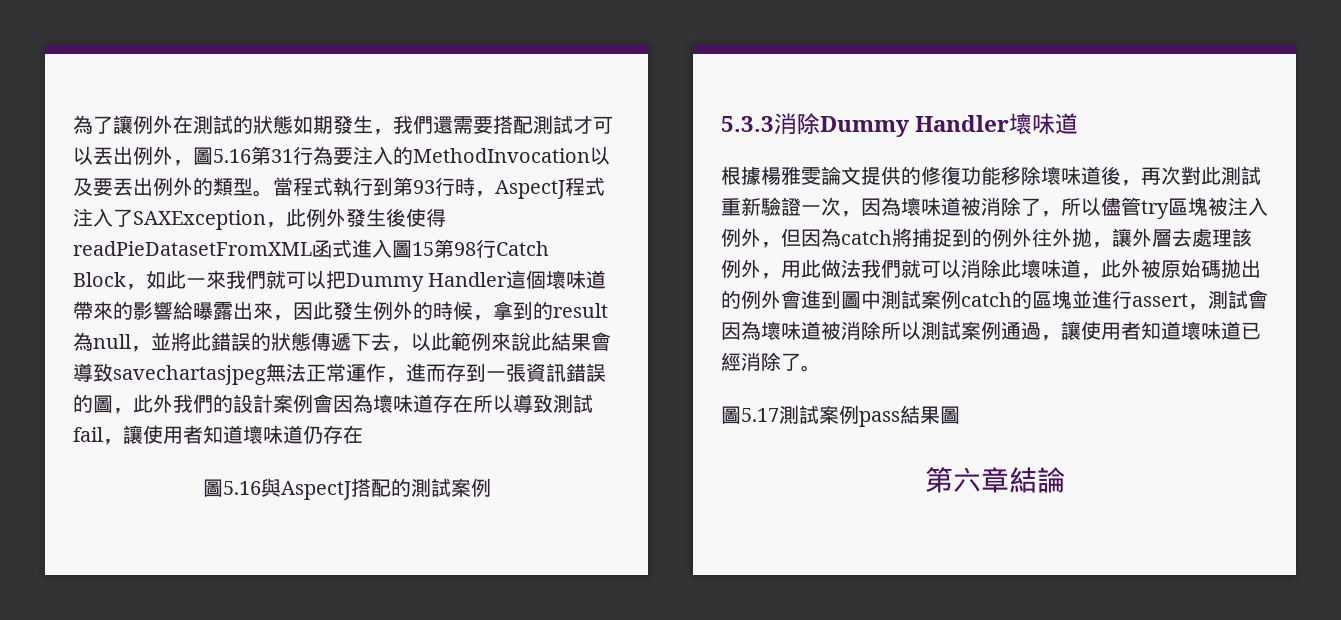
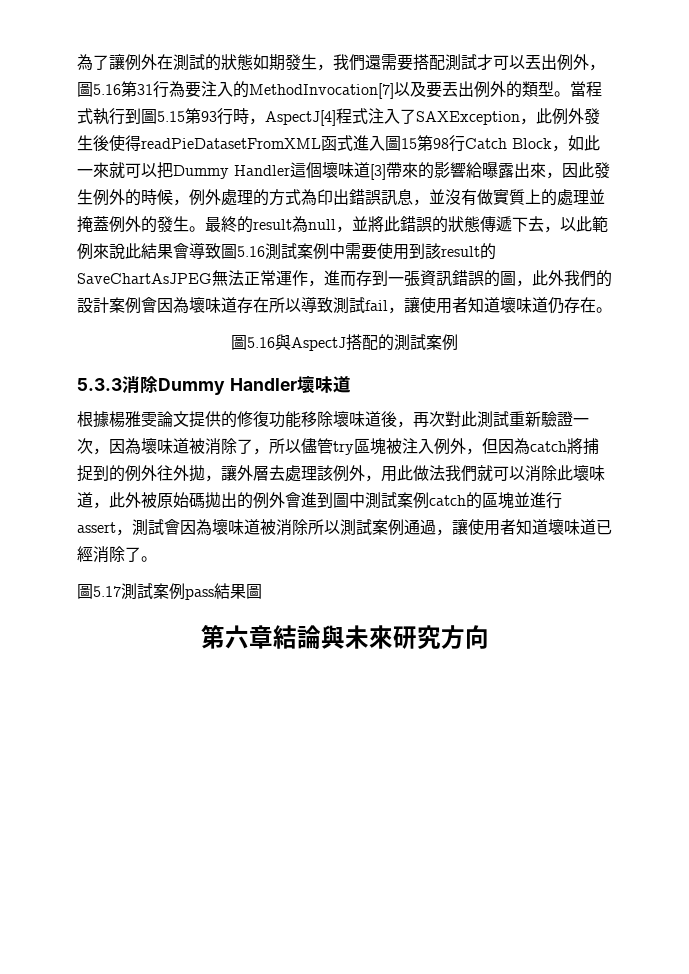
- 為了讓例外在測試的狀態如期發生，我們還需要搭配測試才可以丟出例外，圖5.16第31行為要注入的MethodInvocation以及要丟出例外的類型。
+ 為了讓例外在測試的狀態如期發生，我們還需要搭配測試才可以丟出例外，圖5.16第31行為要注入的MethodInvocation[7]以及要丟出例外的類型。
- 當程式執行到第93行時，AspectJ程式注入了SAXException，此例外發生後使得readPieDatasetFromXML函式進入圖15第98行Catch Block，如此一來我們就可以把Dummy Handler這個壞味道帶來的影響給曝露出來，因此發生例外的時候，拿到的result為null，並將此錯誤的狀態傳遞下去，以此範例來說此結果會導致savechartasjpeg無法正常運作，進而存到一張資訊錯誤的圖，此外我們的設計案例會因為壞味道存在所以導致測試fail，讓使用者知道壞味道仍存在
+ 當程式執行到圖5.15第93行時，AspectJ[4]程式注入了SAXException，此例外發生後使得readPieDatasetFromXML函式進入圖15第98行Catch Block，如此一來就可以把Dummy Handler這個壞味道[3]帶來的影響給曝露出來，因此發生例外的時候，例外處理的方式為印出錯誤訊息，並沒有做實質上的處理並掩蓋例外的發生。最終的result為null，並將此錯誤的狀態傳遞下去，以此範例來說此結果會導致圖5.16測試案例中需要使用到該result的SaveChartAsJPEG無法正常運作，進而存到一張資訊錯誤的圖，此外我們的設計案例會因為壞味道存在所以導致測試fail，讓使用者知道壞味道仍存在。
- 第六章結論
+ 第六章結論與未來研究方向

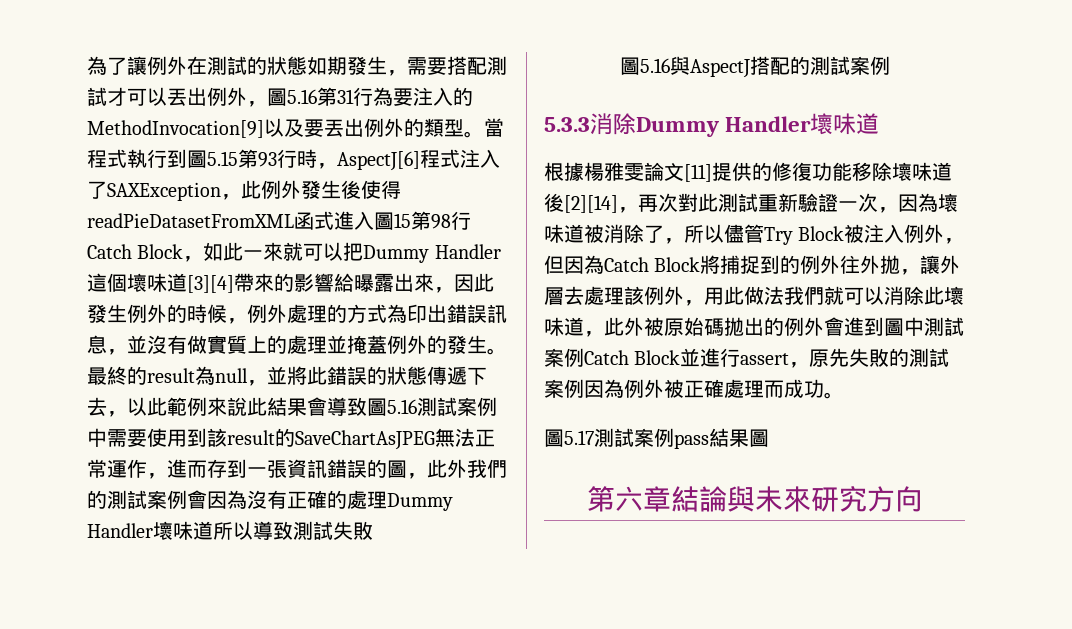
- 為了讓例外在測試的狀態如期發生，我們還需要搭配測試才可以丟出例外，圖5.16第31行為要注入的MethodInvocation[7]以及要丟出例外的類型。
+ 為了讓例外在測試的狀態如期發生，需要搭配測試才可以丟出例外，圖5.16第31行為要注入的MethodInvocation[9]以及要丟出例外的類型。
- 當程式執行到圖5.15第93行時，AspectJ[4]程式注入了SAXException，此例外發生後使得readPieDatasetFromXML函式進入圖15第98行Catch Block，如此一來就可以把Dummy Handler這個壞味道[3]帶來的影響給曝露出來，因此發生例外的時候，例外處理的方式為印出錯誤訊息，並沒有做實質上的處理並掩蓋例外的發生。
+ 當程式執行到圖5.15第93行時，AspectJ[6]程式注入了SAXException，此例外發生後使得readPieDatasetFromXML函式進入圖15第98行Catch Block，如此一來就可以把Dummy Handler這個壞味道[3][4]帶來的影響給曝露出來，因此發生例外的時候，例外處理的方式為印出錯誤訊息，並沒有做實質上的處理並掩蓋例外的發生。
- 最終的result為null，並將此錯誤的狀態傳遞下去，以此範例來說此結果會導致圖5.16測試案例中需要使用到該result的SaveChartAsJPEG無法正常運作，進而存到一張資訊錯誤的圖，此外我們的設計案例會因為壞味道存在所以導致測試fail，讓使用者知道壞味道仍存在。
+ 最終的result為null，並將此錯誤的狀態傳遞下去，以此範例來說此結果會導致圖5.16測試案例中需要使用到該result的SaveChartAsJPEG無法正常運作，進而存到一張資訊錯誤的圖，此外我們的測試案例會因為沒有正確的處理Dummy Handler壞味道所以導致測試失敗
- 根據楊雅雯論文提供的修復功能移除壞味道後，再次對此測試重新驗證一次，因為壞味道被消除了，所以儘管try區塊被注入例外，但因為catch將捕捉到的例外往外拋，讓外層去處理該例外，用此做法我們就可以消除此壞味道，此外被原始碼拋出的例外會進到圖中測試案例catch的區塊並進行assert，測試會因為壞味道被消除所以測試案例通過，讓使用者知道壞味道已經消除了。
+ 根據楊雅雯論文[11]提供的修復功能移除壞味道後[2][14]，再次對此測試重新驗證一次，因為壞味道被消除了，所以儘管Try Block被注入例外，但因為Catch Block將捕捉到的例外往外拋，讓外層去處理該例外，用此做法我們就可以消除此壞味道，此外被原始碼拋出的例外會進到圖中測試案例Catch Block並進行assert，原先失敗的測試案例因為例外被正確處理而成功。

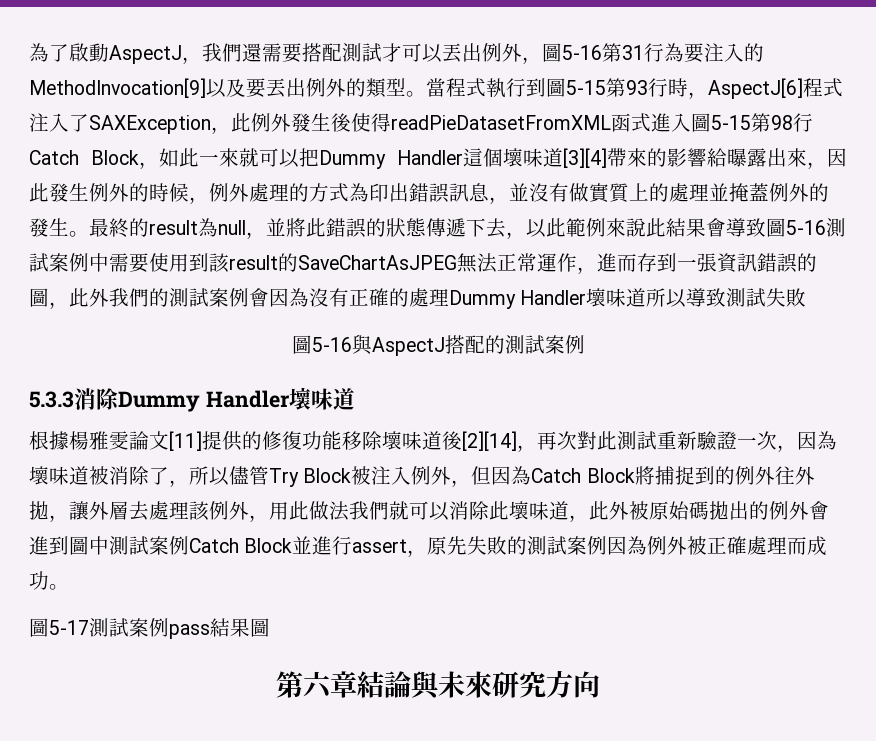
- 為了讓例外在測試的狀態如期發生，需要搭配測試才可以丟出例外，圖5.16第31行為要注入的MethodInvocation[9]以及要丟出例外的類型。
+ 為了啟動AspectJ，我們還需要搭配測試才可以丟出例外，圖5-16第31行為要注入的MethodInvocation[9]以及要丟出例外的類型。
- 當程式執行到圖5.15第93行時，AspectJ[6]程式注入了SAXException，此例外發生後使得readPieDatasetFromXML函式進入圖15第98行Catch Block，如此一來就可以把Dummy Handler這個壞味道[3][4]帶來的影響給曝露出來，因此發生例外的時候，例外處理的方式為印出錯誤訊息，並沒有做實質上的處理並掩蓋例外的發生。
+ 當程式執行到圖5-15第93行時，AspectJ[6]程式注入了SAXException，此例外發生後使得readPieDatasetFromXML函式進入圖5-15第98行Catch Block，如此一來就可以把Dummy Handler這個壞味道[3][4]帶來的影響給曝露出來，因此發生例外的時候，例外處理的方式為印出錯誤訊息，並沒有做實質上的處理並掩蓋例外的發生。
- 最終的result為null，並將此錯誤的狀態傳遞下去，以此範例來說此結果會導致圖5.16測試案例中需要使用到該result的SaveChartAsJPEG無法正常運作，進而存到一張資訊錯誤的圖，此外我們的測試案例會因為沒有正確的處理Dummy Handler壞味道所以導致測試失敗
+ 最終的result為null，並將此錯誤的狀態傳遞下去，以此範例來說此結果會導致圖5-16測試案例中需要使用到該result的SaveChartAsJPEG無法正常運作，進而存到一張資訊錯誤的圖，此外我們的測試案例會因為沒有正確的處理Dummy Handler壞味道所以導致測試失敗
- 圖5.16與AspectJ搭配的測試案例
+ 圖5-16與AspectJ搭配的測試案例
- 圖5.17測試案例pass結果圖
+ 圖5-17測試案例pass結果圖

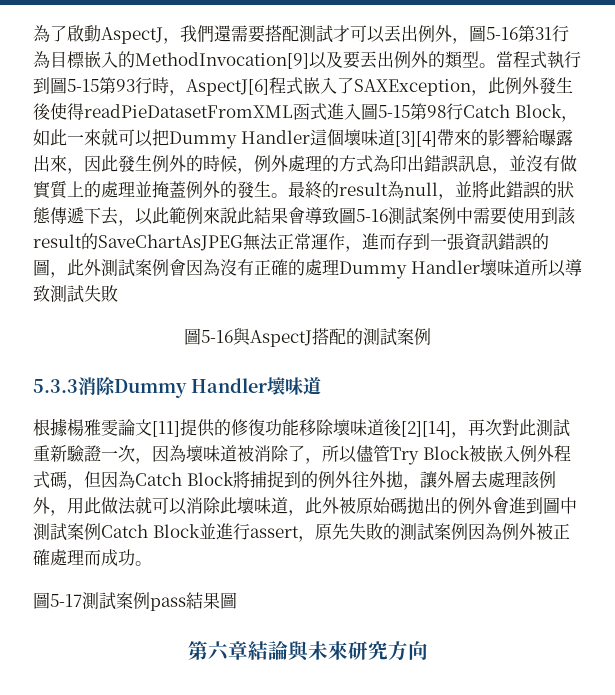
- 為了啟動AspectJ，我們還需要搭配測試才可以丟出例外，圖5-16第31行為要注入的MethodInvocation[9]以及要丟出例外的類型。
+ 為了啟動AspectJ，我們還需要搭配測試才可以丟出例外，圖5-16第31行為目標嵌入的MethodInvocation[9]以及要丟出例外的類型。
- 當程式執行到圖5-15第93行時，AspectJ[6]程式注入了SAXException，此例外發生後使得readPieDatasetFromXML函式進入圖5-15第98行Catch Block，如此一來就可以把Dummy Handler這個壞味道[3][4]帶來的影響給曝露出來，因此發生例外的時候，例外處理的方式為印出錯誤訊息，並沒有做實質上的處理並掩蓋例外的發生。
+ 當程式執行到圖5-15第93行時，AspectJ[6]程式嵌入了SAXException，此例外發生後使得readPieDatasetFromXML函式進入圖5-15第98行Catch Block，如此一來就可以把Dummy Handler這個壞味道[3][4]帶來的影響給曝露出來，因此發生例外的時候，例外處理的方式為印出錯誤訊息，並沒有做實質上的處理並掩蓋例外的發生。
- 最終的result為null，並將此錯誤的狀態傳遞下去，以此範例來說此結果會導致圖5-16測試案例中需要使用到該result的SaveChartAsJPEG無法正常運作，進而存到一張資訊錯誤的圖，此外我們的測試案例會因為沒有正確的處理Dummy Handler壞味道所以導致測試失敗
+ 最終的result為null，並將此錯誤的狀態傳遞下去，以此範例來說此結果會導致圖5-16測試案例中需要使用到該result的SaveChartAsJPEG無法正常運作，進而存到一張資訊錯誤的圖，此外測試案例會因為沒有正確的處理Dummy Handler壞味道所以導致測試失敗
- 根據楊雅雯論文[11]提供的修復功能移除壞味道後[2][14]，再次對此測試重新驗證一次，因為壞味道被消除了，所以儘管Try Block被注入例外，但因為Catch Block將捕捉到的例外往外拋，讓外層去處理該例外，用此做法我們就可以消除此壞味道，此外被原始碼拋出的例外會進到圖中測試案例Catch Block並進行assert，原先失敗的測試案例因為例外被正確處理而成功。
+ 根據楊雅雯論文[11]提供的修復功能移除壞味道後[2][14]，再次對此測試重新驗證一次，因為壞味道被消除了，所以儘管Try Block被嵌入例外程式碼，但因為Catch Block將捕捉到的例外往外拋，讓外層去處理該例外，用此做法就可以消除此壞味道，此外被原始碼拋出的例外會進到圖中測試案例Catch Block並進行assert，原先失敗的測試案例因為例外被正確處理而成功。

